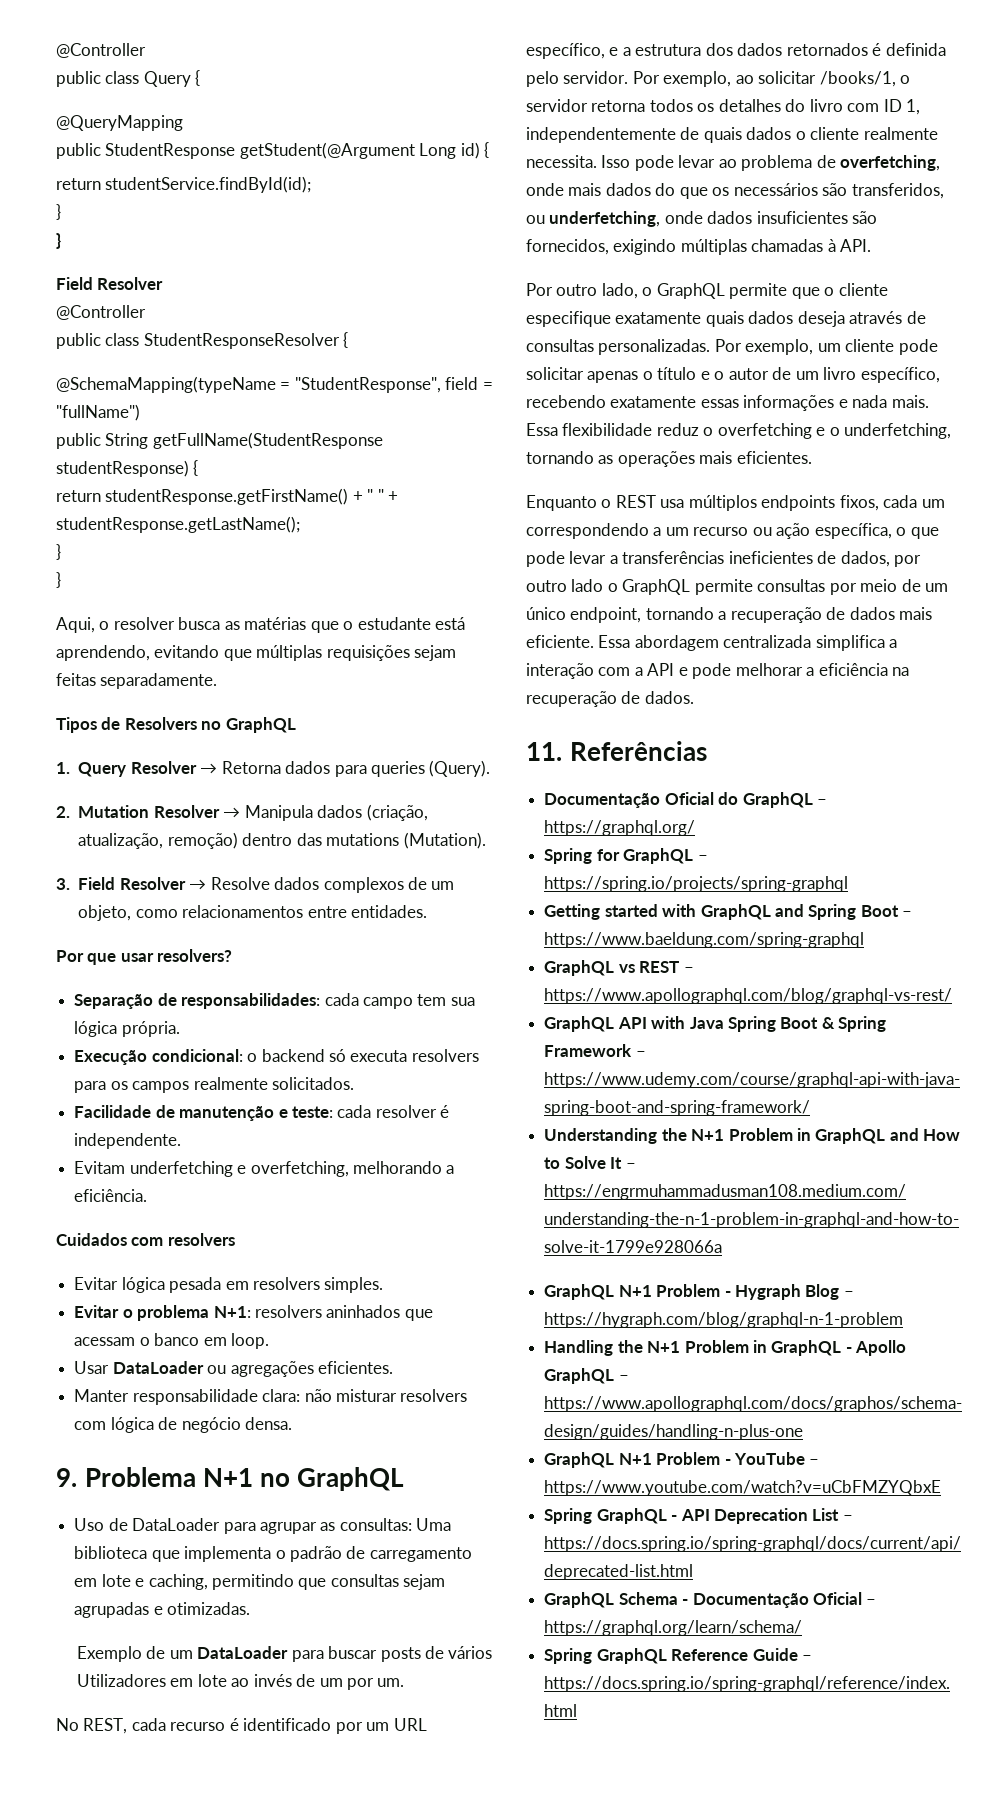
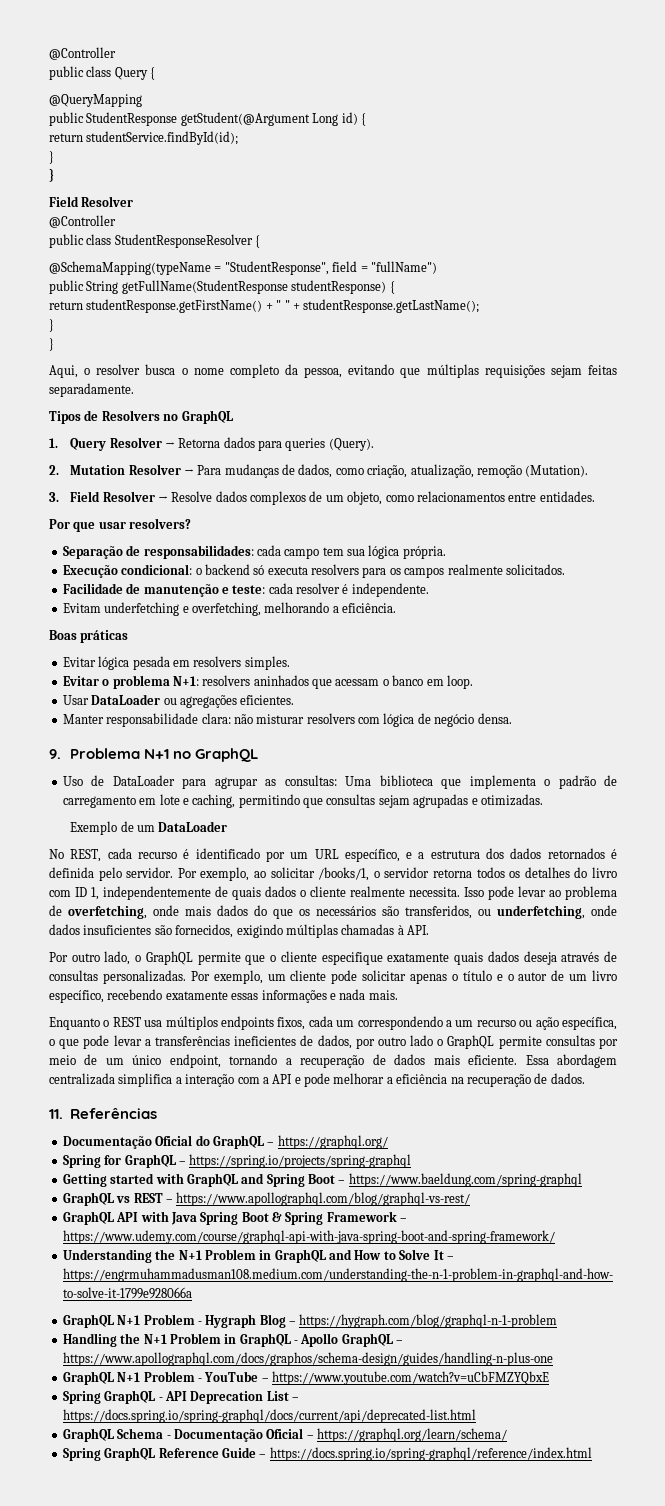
- Aqui, o resolver busca as matérias que o estudante está aprendendo, evitando que múltiplas requisições sejam feitas separadamente.
+ Aqui, o resolver busca o nome completo da pessoa, evitando que múltiplas requisições sejam feitas separadamente.
- 2. Mutation Resolver → Manipula dados (criação, atualização, remoção) dentro das mutations (Mutation).
+ 2. Mutation Resolver → Para mudanças de dados, como criação, atualização, remoção (Mutation).
- Cuidados com resolvers
+ Boas práticas
- Exemplo de um DataLoader para buscar posts de vários Utilizadores em lote ao invés de um por um.
+ Exemplo de um DataLoader
- Essa flexibilidade reduz o overfetching e o underfetching, tornando as operações mais eficientes.

